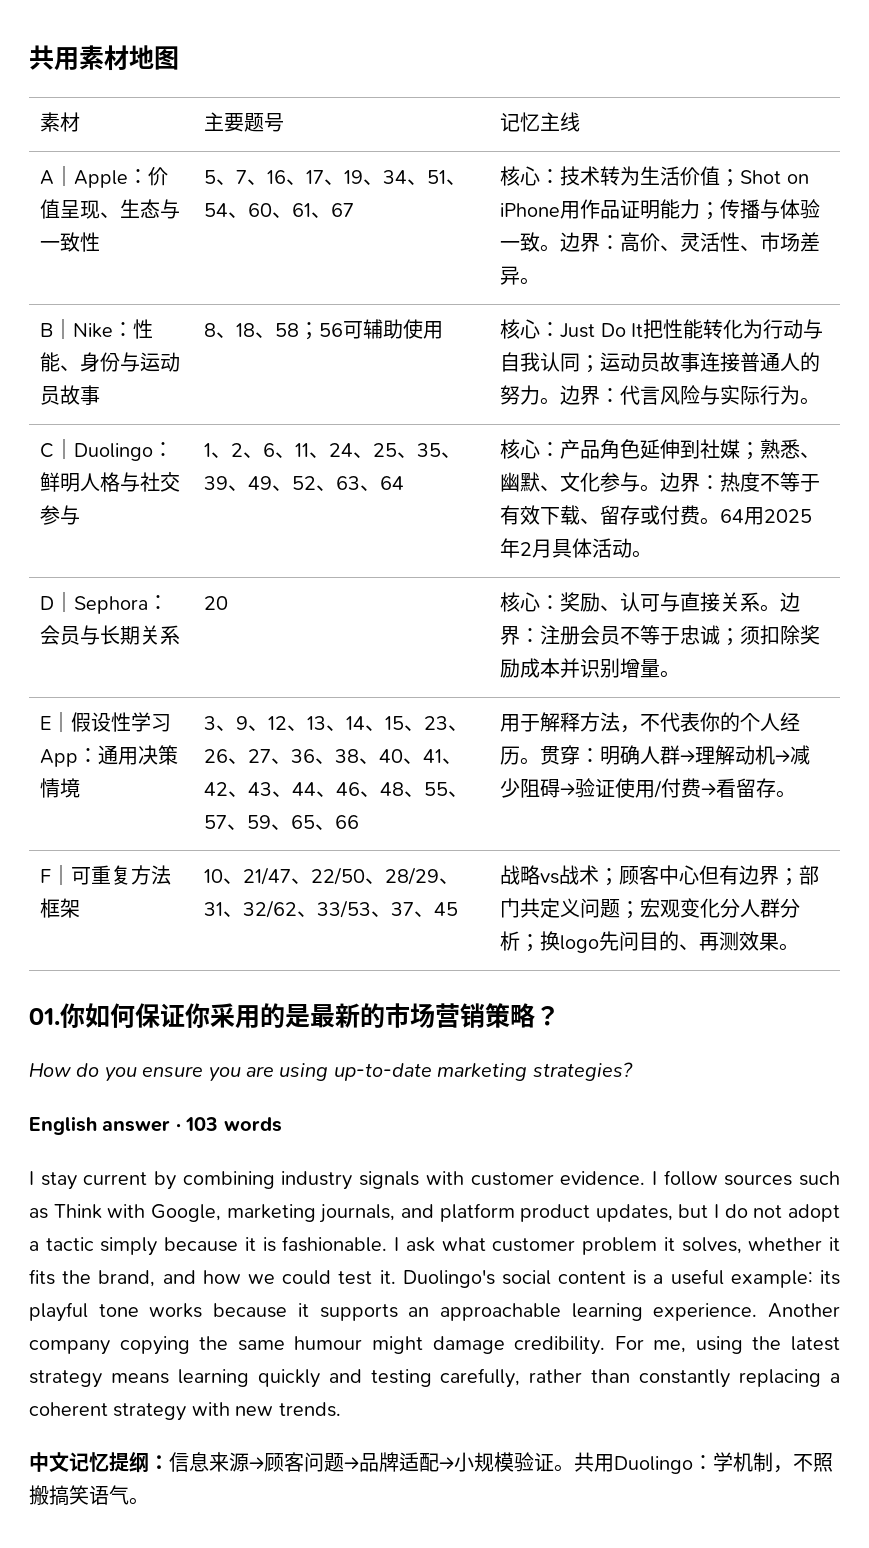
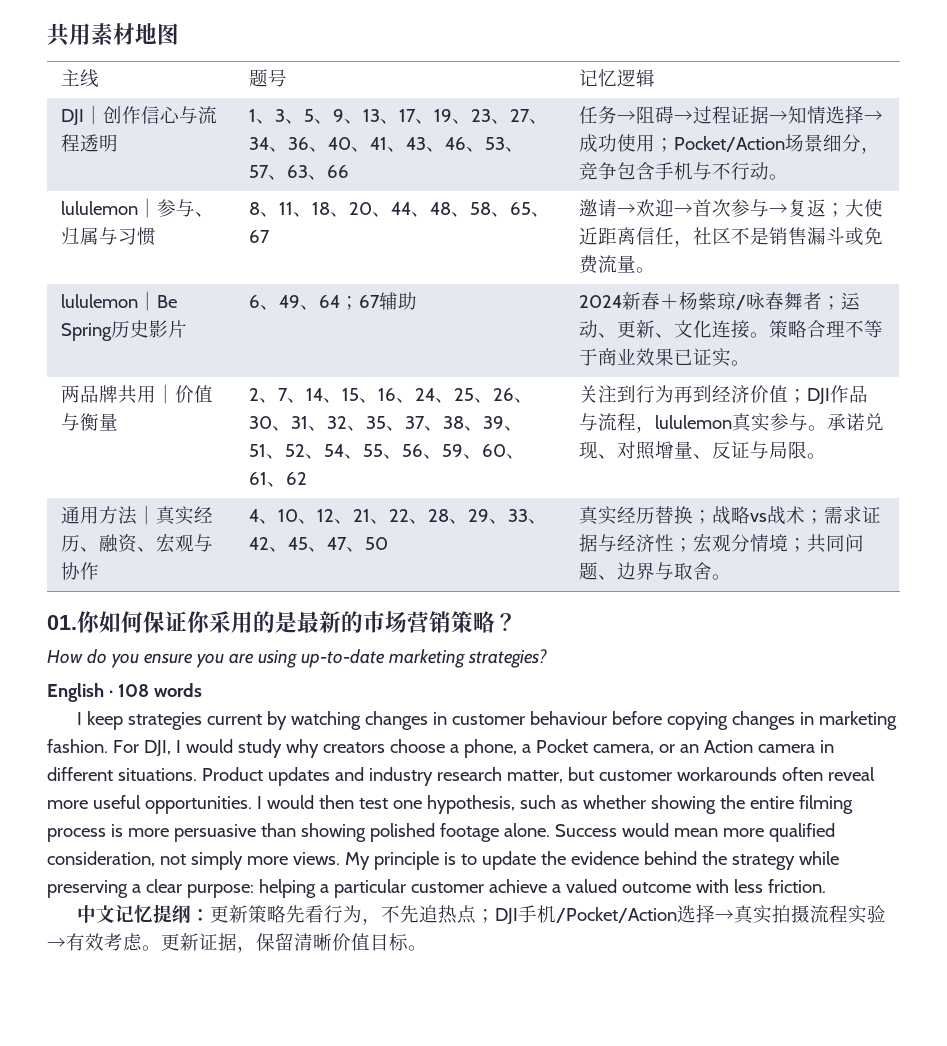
- 素材 | 主要题号 | 记忆主线
- A｜Apple：价值呈现、生态与一致性 | 5、7、16、17、19、34、51、54、60、61、67 | 核心：技术转为生活价值；Shot on iPhone用作品证明能力；传播与体验一致。边界：高价、灵活性、市场差异。
- B｜Nike：性能、身份与运动员故事 | 8、18、58；56可辅助使用 | 核心：Just Do It把性能转化为行动与自我认同；运动员故事连接普通人的努力。边界：代言风险与实际行为。
- C｜Duolingo：鲜明人格与社交参与 | 1、2、6、11、24、25、35、39、49、52、63、64 | 核心：产品角色延伸到社媒；熟悉、幽默、文化参与。边界：热度不等于有效下载、留存或付费。64用2025年2月具体活动。
- D｜Sephora：会员与长期关系 | 20 | 核心：奖励、认可与直接关系。边界：注册会员不等于忠诚；须扣除奖励成本并识别增量。
- E｜假设性学习App：通用决策情境 | 3、9、12、13、14、15、23、26、27、36、38、40、41、42、43、44、46、48、55、57、59、65、66 | 用于解释方法，不代表你的个人经历。贯穿：明确人群→理解动机→减少阻碍→验证使用/付费→看留存。
- F｜可重复方法框架 | 10、21/47、22/50、28/29、31、32/62、33/53、37、45 | 战略vs战术；顾客中心但有边界；部门共定义问题；宏观变化分人群分析；换logo先问目的、再测效果。
+ 主线 | 题号 | 记忆逻辑
+ DJI｜创作信心与流程透明 | 1、3、5、9、13、17、19、23、27、34、36、40、41、43、46、53、57、63、66 | 任务→阻碍→过程证据→知情选择→成功使用；Pocket/Action场景细分，竞争包含手机与不行动。
+ lululemon｜参与、归属与习惯 | 8、11、18、20、44、48、58、65、67 | 邀请→欢迎→首次参与→复返；大使近距离信任，社区不是销售漏斗或免费流量。
+ lululemon｜Be Spring历史影片 | 6、49、64；67辅助 | 2024新春＋杨紫琼/咏春舞者；运动、更新、文化连接。策略合理不等于商业效果已证实。
+ 两品牌共用｜价值与衡量 | 2、7、14、15、16、24、25、26、30、31、32、35、37、38、39、51、52、54、55、56、59、60、61、62 | 关注到行为再到经济价值；DJI作品与流程，lululemon真实参与。承诺兑现、对照增量、反证与局限。
+ 通用方法｜真实经历、融资、宏观与协作 | 4、10、12、21、22、28、29、33、42、45、47、50 | 真实经历替换；战略vs战术；需求证据与经济性；宏观分情境；共同问题、边界与取舍。
- English answer · 103 words
+ English · 108 words
- I stay current by combining industry signals with customer evidence. I follow sources such as Think with Google, marketing journals, and platform product updates, but I do not adopt a tactic simply because it is fashionable. I ask what customer problem it solves, whether it fits the brand, and how we could test it. Duolingo's social content is a useful example: its playful tone works because it supports an approachable learning experience. Another company copying the same humour might damage credibility. For me, using the latest strategy means learning quickly and testing carefully, rather than constantly replacing a coherent strategy with new trends.
- 中文记忆提纲：信息来源→顾客问题→品牌适配→小规模验证。共用Duolingo：学机制，不照搬搞笑语气。
+ I keep strategies current by watching changes in customer behaviour before copying changes in marketing fashion. For DJI, I would study why creators choose a phone, a Pocket camera, or an Action camera in different situations. Product updates and industry research matter, but customer workarounds often reveal more useful opportunities. I would then test one hypothesis, such as whether showing the entire filming process is more persuasive than showing polished footage alone. Success would mean more qualified consideration, not simply more views. My principle is to update the evidence behind the strategy while preserving a clear purpose: helping a particular customer achieve a valued outcome with less friction.
+ 中文记忆提纲：更新策略先看行为，不先追热点；DJI手机/Pocket/Action选择→真实拍摄流程实验→有效考虑。更新证据，保留清晰价值目标。

